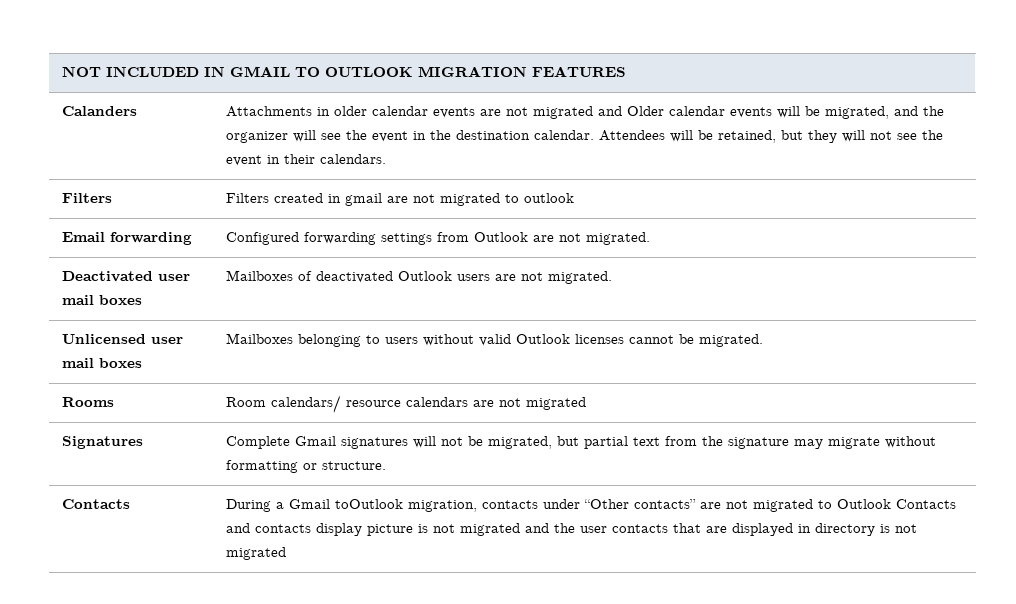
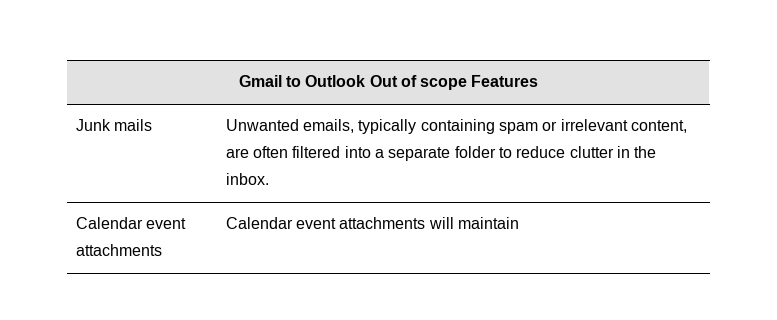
- NOT INCLUDED IN GMAIL TO OUTLOOK MIGRATION FEATURES
- Calanders | Attachments in older calendar events are not migrated and Older calendar events will be migrated, and the organizer will see the event in the destination calendar. Attendees will be retained, but they will not see the event in their calendars.
- Filters | Filters created in gmail are not migrated to outlook
- Email forwarding | Configured forwarding settings from Outlook are not migrated.
- Deactivated user mail boxes | Mailboxes of deactivated Outlook users are not migrated.
- Unlicensed user mail boxes | Mailboxes belonging to users without valid Outlook licenses cannot be migrated.
- Rooms | Room calendars/ resource calendars are not migrated
- Signatures | Complete Gmail signatures will not be migrated, but partial text from the signature may migrate without formatting or structure.
- Contacts | During a Gmail toOutlook migration, contacts under “Other contacts” are not migrated to Outlook Contacts and contacts display picture is not migrated and the user contacts that are displayed in directory is not migrated
+ Gmail to Outlook Out of scope Features
+ Junk mails | Unwanted emails, typically containing spam or irrelevant content, are often filtered into a separate folder to reduce clutter in the inbox.
+ Calendar event attachments | Calendar event attachments will maintain

